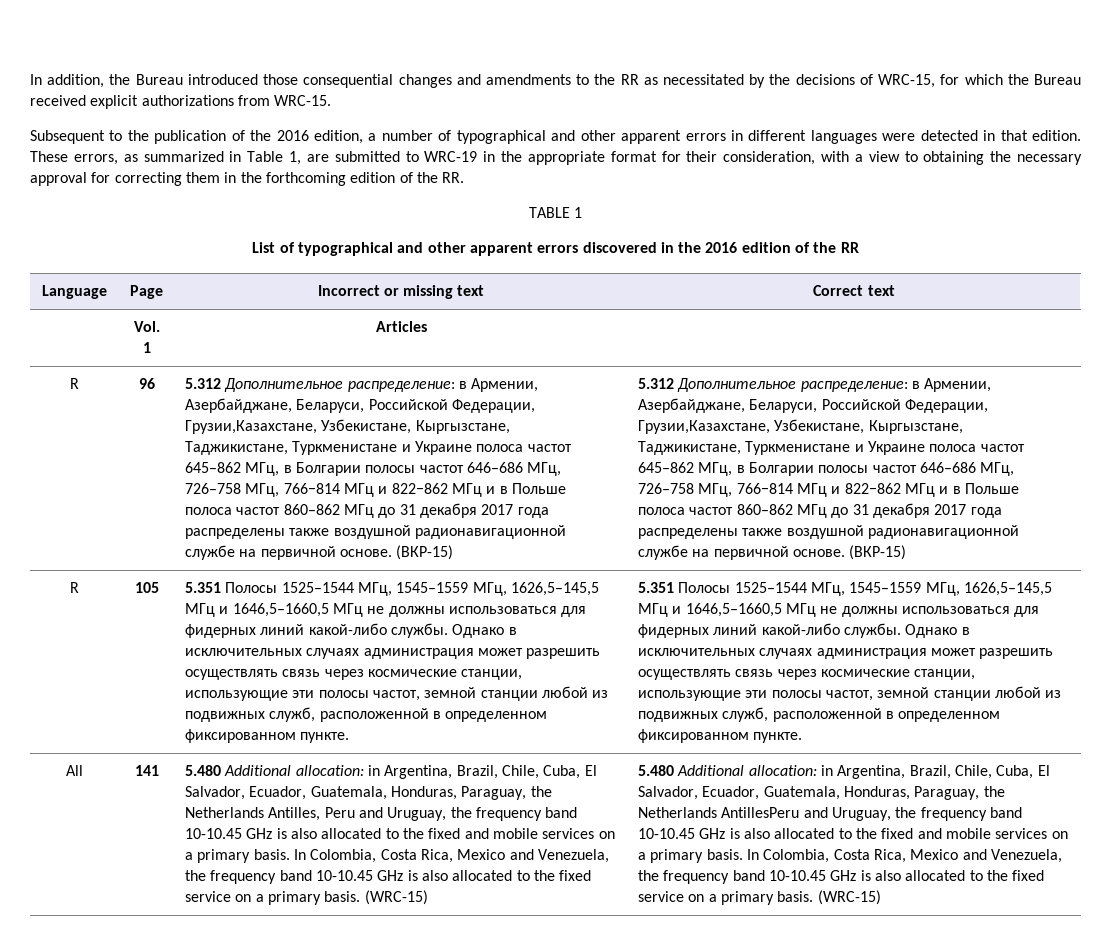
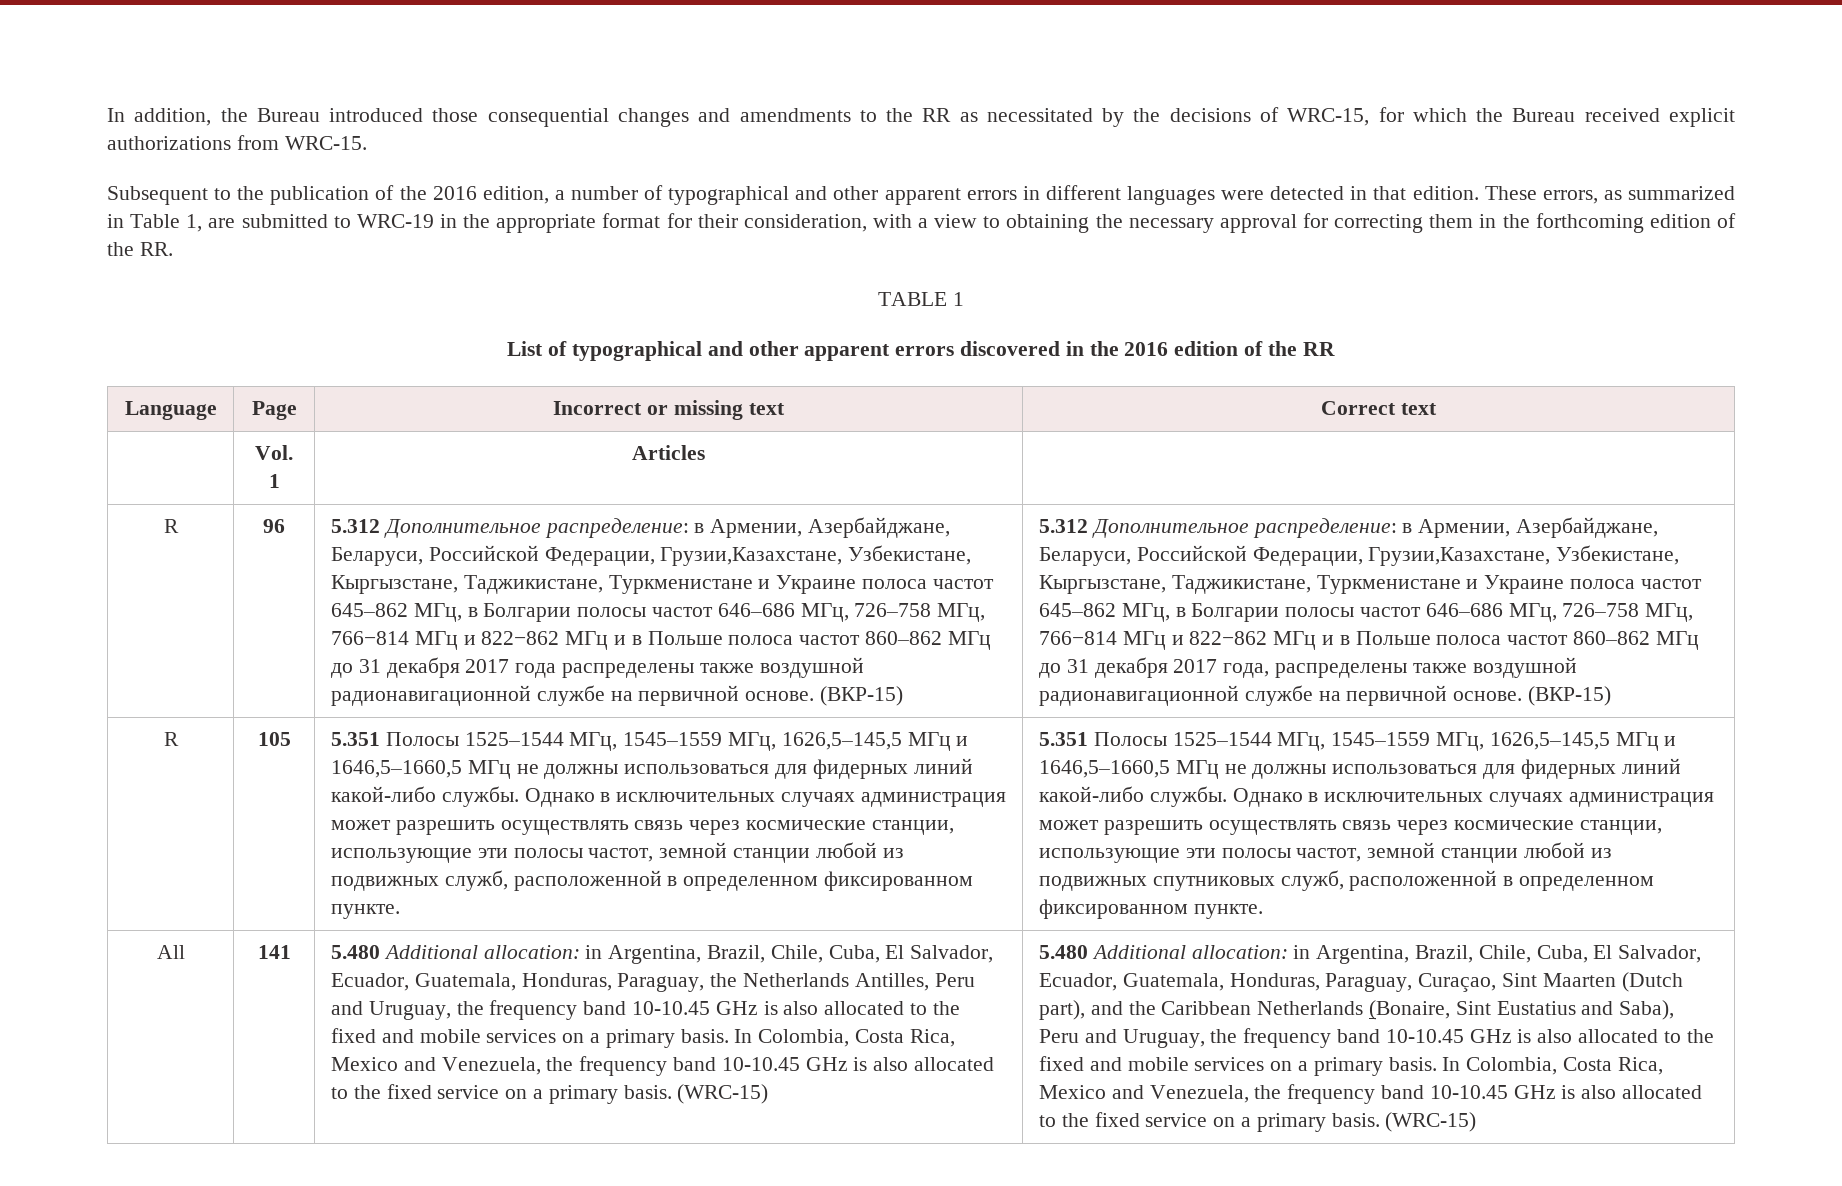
- (ВКР-15) | 5.312 Дополнительное распределение: в Армении, Азербайджане, Беларуси, Российской Федерации, Грузии,Казахстане, Узбекистане, Кыргызстане, Таджикистане, Туркменистане и Украине полоса частот 645–862 МГц, в Болгарии полосы частот 646–686 МГц, 726–758 МГц, 766−814 МГц и 822−862 МГц и в Польше полоса частот 860–862 МГц до 31 декабря 2017 года распределены также воздушной радионавигационной службе на первичной основе.
+ (ВКР-15) | 5.312 Дополнительное распределение: в Армении, Азербайджане, Беларуси, Российской Федерации, Грузии,Казахстане, Узбекистане, Кыргызстане, Таджикистане, Туркменистане и Украине полоса частот 645–862 МГц, в Болгарии полосы частот 646–686 МГц, 726–758 МГц, 766−814 МГц и 822−862 МГц и в Польше полоса частот 860–862 МГц до 31 декабря 2017 года, распределены также воздушной радионавигационной службе на первичной основе.
- Однако в исключительных случаях администрация может разрешить осуществлять связь через космические станции, использующие эти полосы частот, земной станции любой из подвижных служб, расположенной в определенном фиксированном пункте. | 5.351 Полосы 1525–1544 МГц, 1545–1559 МГц, 1626,5–145,5 МГц и 1646,5–1660,5 МГц не должны использоваться для фидерных линий какой-либо службы. Однако в исключительных случаях администрация может разрешить осуществлять связь через космические станции, использующие эти полосы частот, земной станции любой из подвижных служб, расположенной в определенном фиксированном пункте.
+ Однако в исключительных случаях администрация может разрешить осуществлять связь через космические станции, использующие эти полосы частот, земной станции любой из подвижных служб, расположенной в определенном фиксированном пункте. | 5.351 Полосы 1525–1544 МГц, 1545–1559 МГц, 1626,5–145,5 МГц и 1646,5–1660,5 МГц не должны использоваться для фидерных линий какой-либо службы. Однако в исключительных случаях администрация может разрешить осуществлять связь через космические станции, использующие эти полосы частот, земной станции любой из подвижных спутниковых служб, расположенной в определенном фиксированном пункте.
- 5.480 Additional allocation: in Argentina, Brazil, Chile, Cuba, El Salvador, Ecuador, Guatemala, Honduras, Paraguay, the Netherlands AntillesPeru and Uruguay, the frequency band 10-10.45 GHz is also allocated to the fixed and mobile services on a primary basis.
+ 5.480 Additional allocation: in Argentina, Brazil, Chile, Cuba, El Salvador, Ecuador, Guatemala, Honduras, Paraguay, Curaçao, Sint Maarten (Dutch part), and the Caribbean Netherlands (Bonaire, Sint Eustatius and Saba), Peru and Uruguay, the frequency band 10-10.45 GHz is also allocated to the fixed and mobile services on a primary basis.

